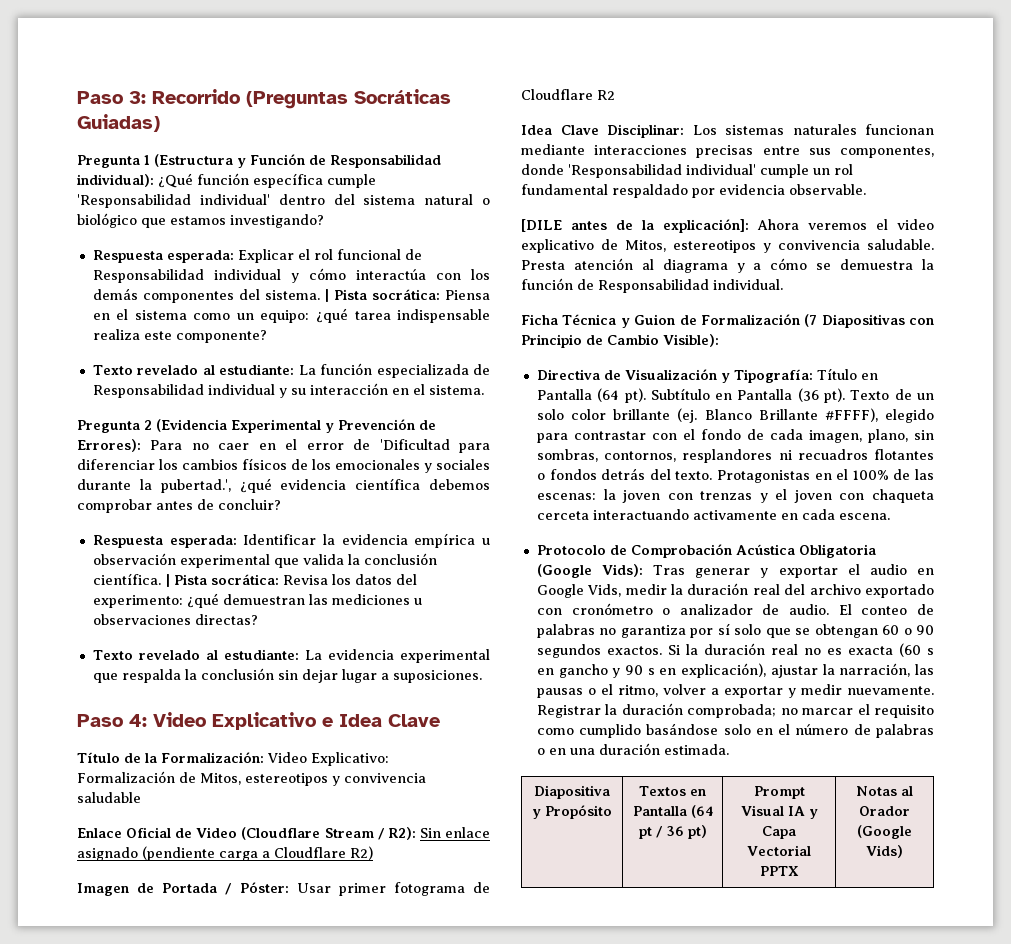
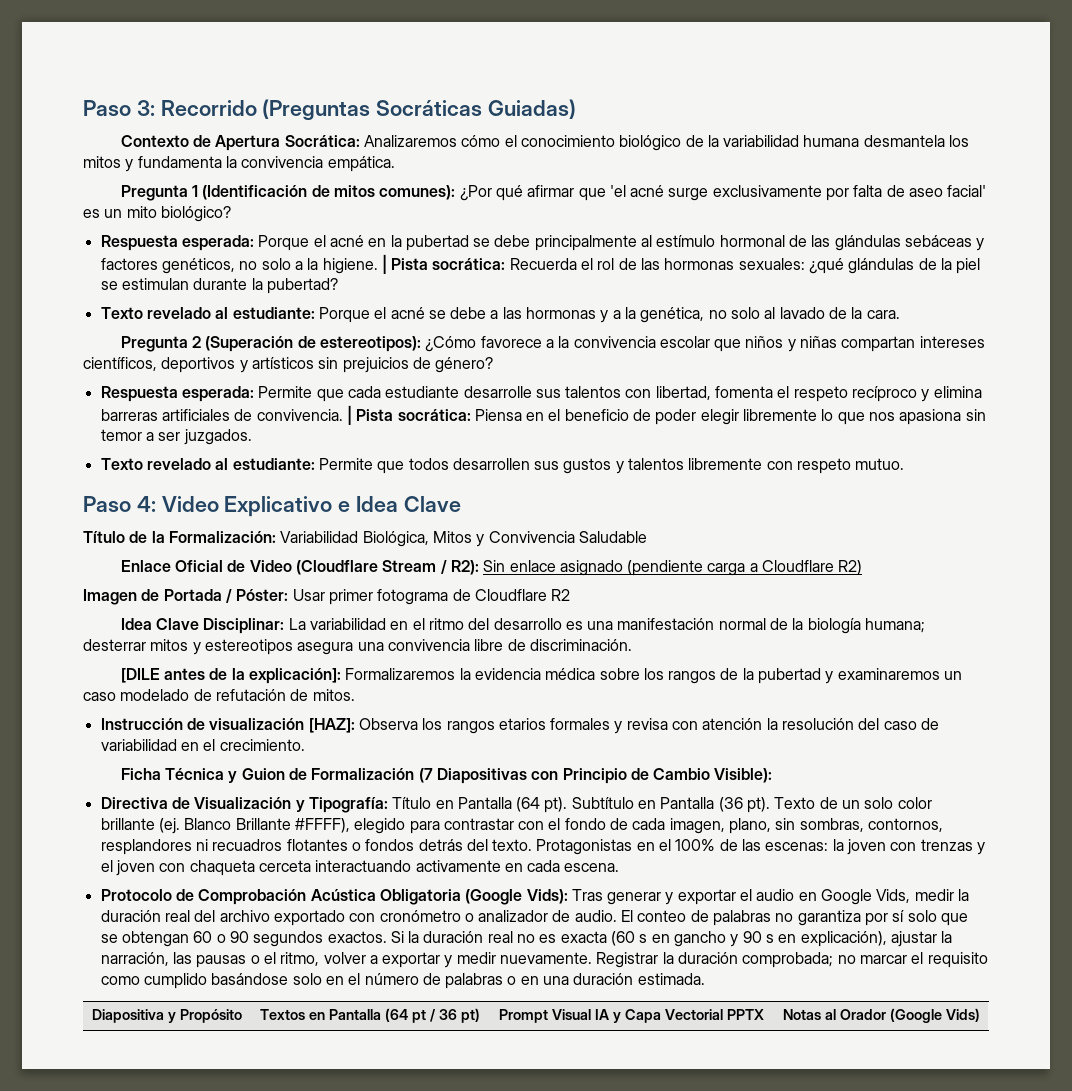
- Pregunta 1 (Estructura y Función de Responsabilidad individual): ¿Qué función específica cumple 'Responsabilidad individual' dentro del sistema natural o biológico que estamos investigando?
- Respuesta esperada: Explicar el rol funcional de Responsabilidad individual y cómo interactúa con los demás componentes del sistema.
+ Contexto de Apertura Socrática: Analizaremos cómo el conocimiento biológico de la variabilidad humana desmantela los mitos y fundamenta la convivencia empática.
+ Pregunta 1 (Identificación de mitos comunes): ¿Por qué afirmar que 'el acné surge exclusivamente por falta de aseo facial' es un mito biológico?
+ Respuesta esperada: Porque el acné en la pubertad se debe principalmente al estímulo hormonal de las glándulas sebáceas y factores genéticos, no solo a la higiene. | Pista socrática: Recuerda el rol de las hormonas sexuales: ¿qué glándulas de la piel se estimulan durante la pubertad?
+ Texto revelado al estudiante: Porque el acné se debe a las hormonas y a la genética, no solo al lavado de la cara.
+ Pregunta 2 (Superación de estereotipos): ¿Cómo favorece a la convivencia escolar que niños y niñas compartan intereses científicos, deportivos y artísticos sin prejuicios de género?
+ Respuesta esperada: Permite que cada estudiante desarrolle sus talentos con libertad, fomenta el respeto recíproco y elimina barreras artificiales de convivencia.
- | Pista socrática: Piensa en el sistema como un equipo: ¿qué tarea indispensable realiza este componente?
- Texto revelado al estudiante: La función especializada de Responsabilidad individual y su interacción en el sistema.
- Pregunta 2 (Evidencia Experimental y Prevención de Errores): Para no caer en el error de 'Dificultad para diferenciar los cambios físicos de los emocionales y sociales durante la pubertad.', ¿qué evidencia científica debemos comprobar antes de concluir?
- Respuesta esperada: Identificar la evidencia empírica u observación experimental que valida la conclusión científica. | Pista socrática: Revisa los datos del experimento: ¿qué demuestran las mediciones u observaciones directas?
- Texto revelado al estudiante: La evidencia experimental que respalda la conclusión sin dejar lugar a suposiciones.
+ | Pista socrática: Piensa en el beneficio de poder elegir libremente lo que nos apasiona sin temor a ser juzgados.
+ Texto revelado al estudiante: Permite que todos desarrollen sus gustos y talentos libremente con respeto mutuo.
- Título de la Formalización: Video Explicativo: Formalización de Mitos, estereotipos y convivencia saludable
+ Título de la Formalización: Variabilidad Biológica, Mitos y Convivencia Saludable
- Idea Clave Disciplinar: Los sistemas naturales funcionan mediante interacciones precisas entre sus componentes, donde 'Responsabilidad individual' cumple un rol fundamental respaldado por evidencia observable.
+ Idea Clave Disciplinar: La variabilidad en el ritmo del desarrollo es una manifestación normal de la biología humana; desterrar mitos y estereotipos asegura una convivencia libre de discriminación.
- [DILE antes de la explicación]: Ahora veremos el video explicativo de Mitos, estereotipos y convivencia saludable. Presta atención al diagrama y a cómo se demuestra la función de Responsabilidad individual.
+ [DILE antes de la explicación]: Formalizaremos la evidencia médica sobre los rangos de la pubertad y examinaremos un caso modelado de refutación de mitos.
+ Instrucción de visualización [HAZ]: Observa los rangos etarios formales y revisa con atención la resolución del caso de variabilidad en el crecimiento.

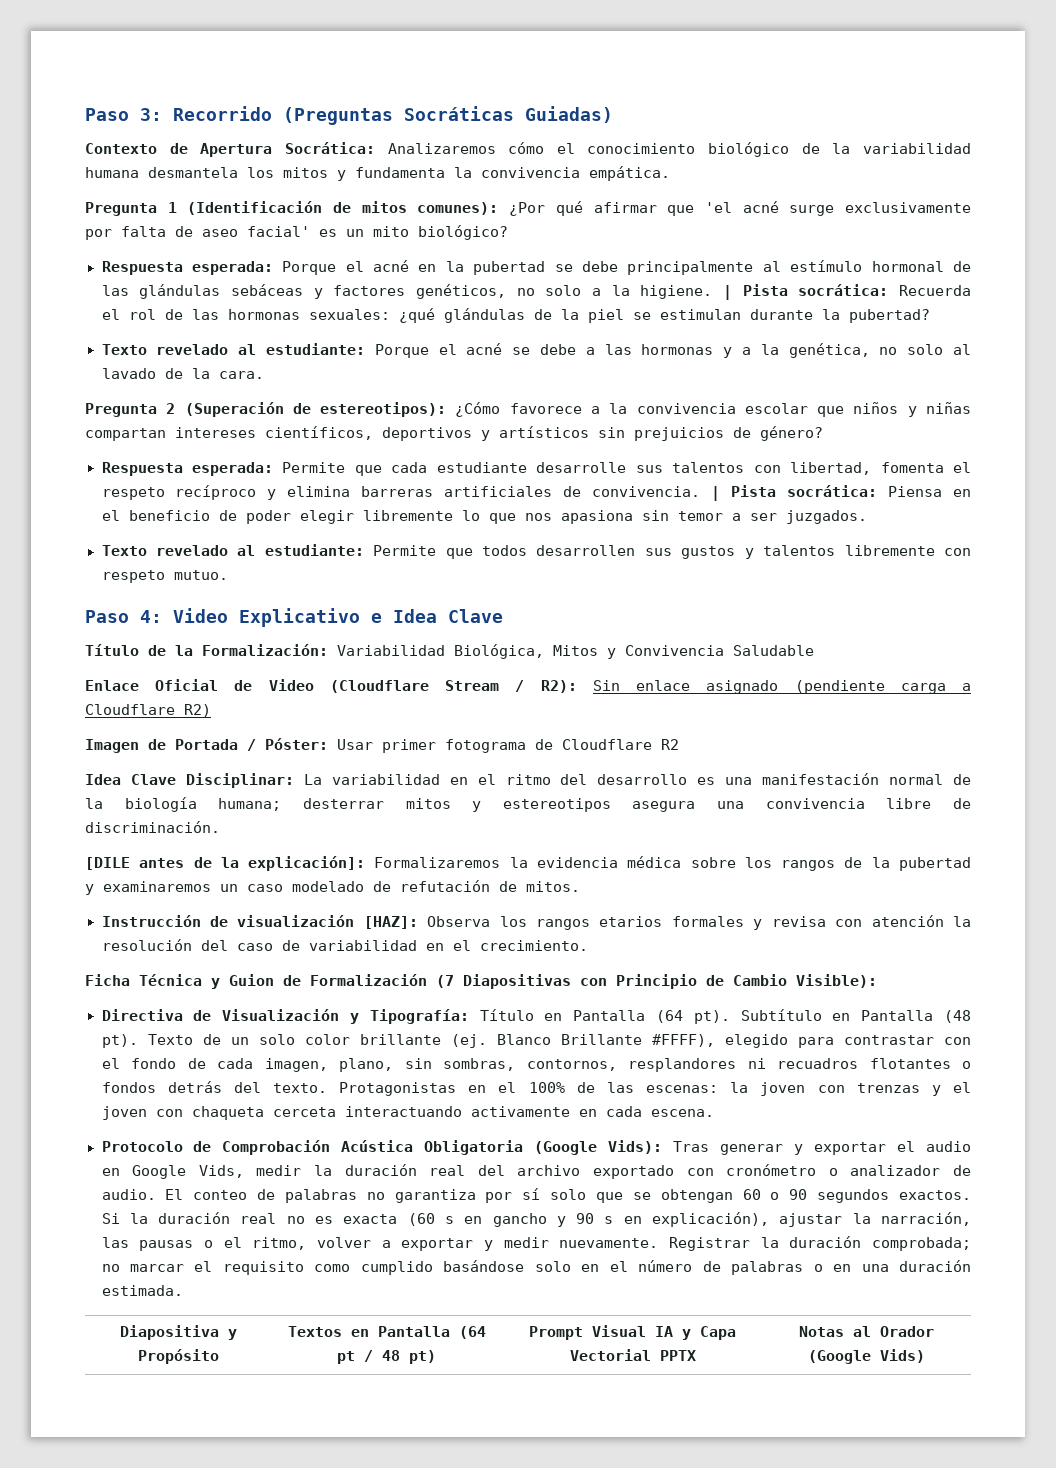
- Subtítulo en Pantalla (36 pt).
+ Subtítulo en Pantalla (48 pt).
- Diapositiva y Propósito | Textos en Pantalla (64 pt / 36 pt) | Prompt Visual IA y Capa Vectorial PPTX | Notas al Orador (Google Vids)
+ Diapositiva y Propósito | Textos en Pantalla (64 pt / 48 pt) | Prompt Visual IA y Capa Vectorial PPTX | Notas al Orador (Google Vids)

